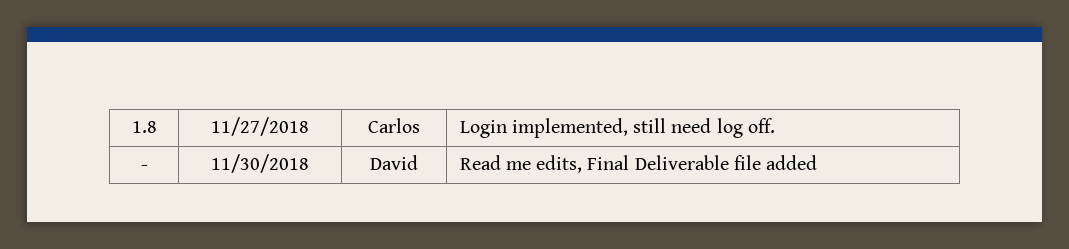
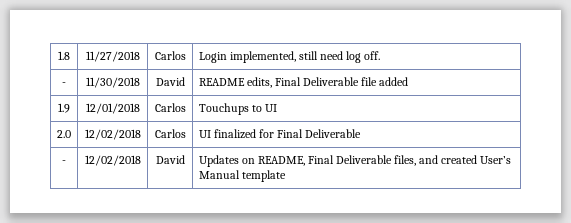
- - | 11/30/2018 | David | Read me edits, Final Deliverable file added
+ - | 11/30/2018 | David | README edits, Final Deliverable file added
+ 1.9 | 12/01/2018 | Carlos | Touchups to UI
+ 2.0 | 12/02/2018 | Carlos | UI finalized for Final Deliverable
+ - | 12/02/2018 | David | Updates on README, Final Deliverable files, and created User’s Manual template

